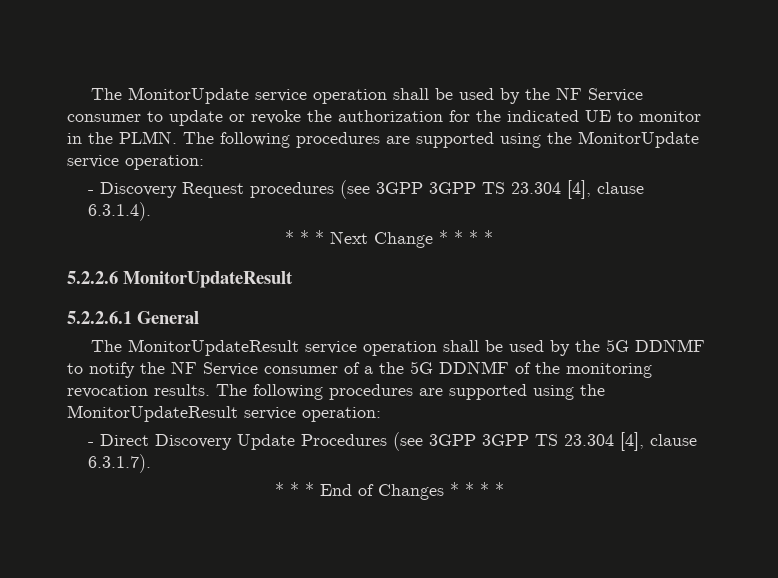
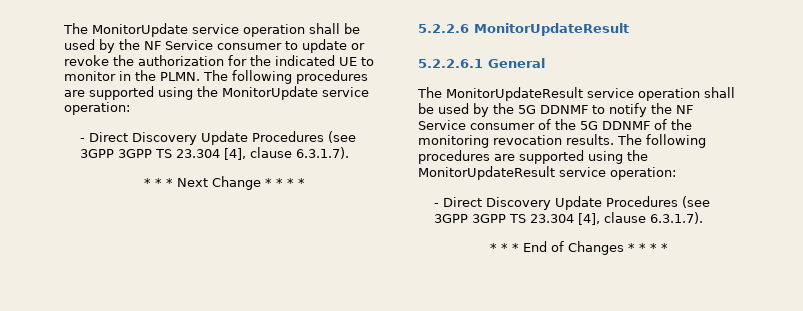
  The following procedures are supported using the MonitorUpdate service operation:
- - Discovery Request procedures (see 3GPP 3GPP TS 23.304 [4], clause 6.3.1.4).
+ - Direct Discovery Update Procedures (see 3GPP 3GPP TS 23.304 [4], clause 6.3.1.7).
- The MonitorUpdateResult service operation shall be used by the 5G DDNMF to notify the NF Service consumer of a the 5G DDNMF of the monitoring revocation results.
+ The MonitorUpdateResult service operation shall be used by the 5G DDNMF to notify the NF Service consumer of the 5G DDNMF of the monitoring revocation results.

